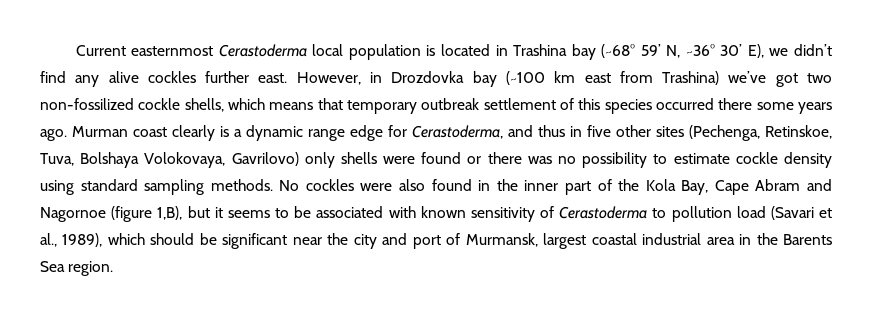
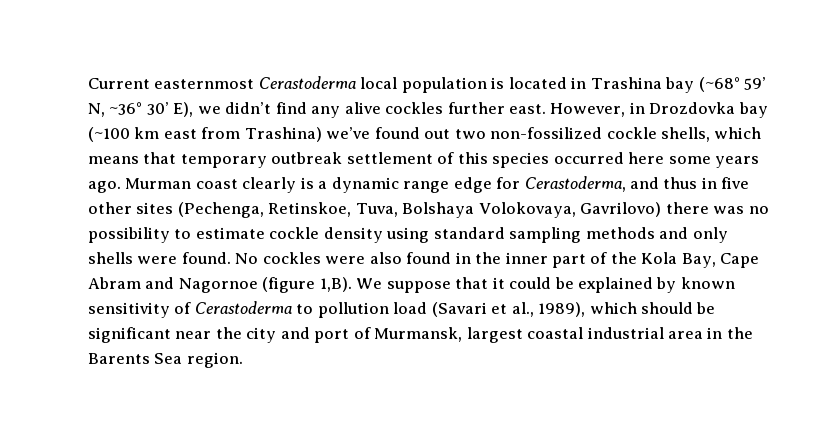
- However, in Drozdovka bay (~100 km east from Trashina) we’ve got two non-fossilized cockle shells, which means that temporary outbreak settlement of this species occurred there some years ago.
+ However, in Drozdovka bay (~100 km east from Trashina) we’ve found out two non-fossilized cockle shells, which means that temporary outbreak settlement of this species occurred here some years ago.
- Murman coast clearly is a dynamic range edge for Cerastoderma, and thus in five other sites (Pechenga, Retinskoe, Tuva, Bolshaya Volokovaya, Gavrilovo) only shells were found or there was no possibility to estimate cockle density using standard sampling methods.
+ Murman coast clearly is a dynamic range edge for Cerastoderma, and thus in five other sites (Pechenga, Retinskoe, Tuva, Bolshaya Volokovaya, Gavrilovo) there was no possibility to estimate cockle density using standard sampling methods and only shells were found.
- No cockles were also found in the inner part of the Kola Bay, Cape Abram and Nagornoe (figure 1,B), but it seems to be associated with known sensitivity of Cerastoderma to pollution load (Savari et al., 1989), which should be significant near the city and port of Murmansk, largest coastal industrial area in the Barents Sea region.
+ No cockles were also found in the inner part of the Kola Bay, Cape Abram and Nagornoe (figure 1,B). We suppose that it could be explained by known sensitivity of Cerastoderma to pollution load (Savari et al., 1989), which should be significant near the city and port of Murmansk, largest coastal industrial area in the Barents Sea region.

